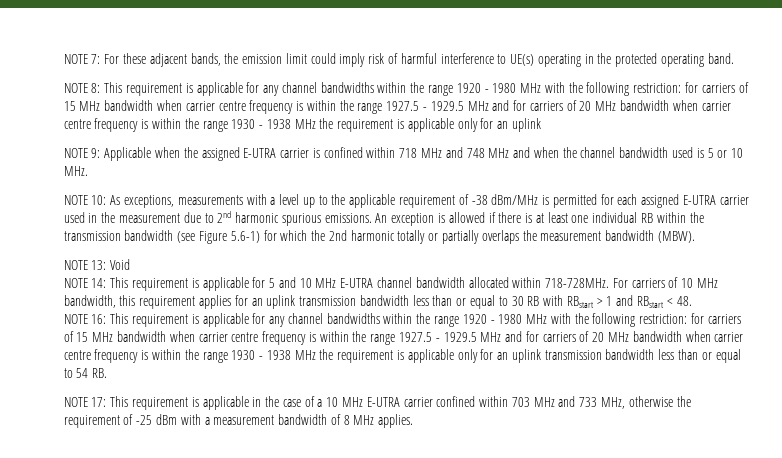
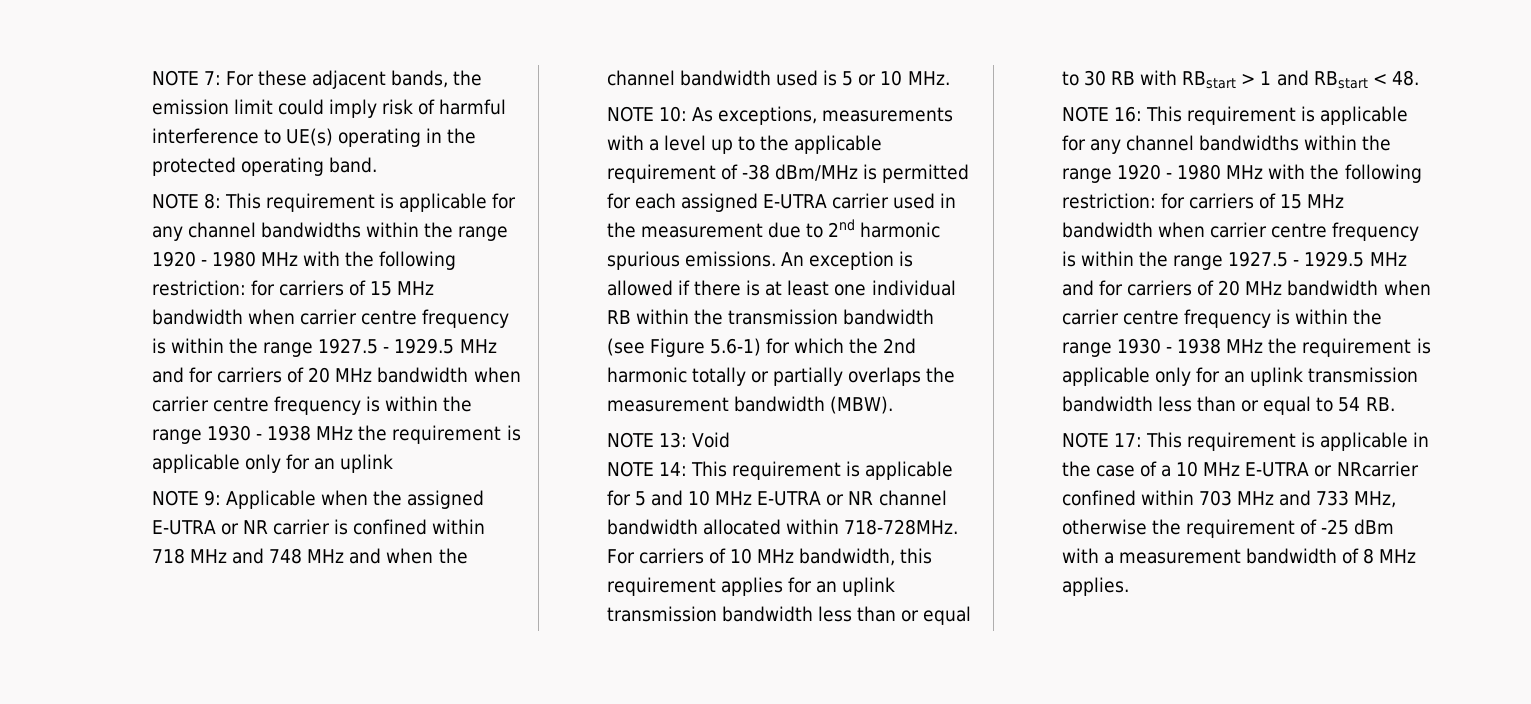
- NOTE 9: Applicable when the assigned E-UTRA carrier is confined within 718 MHz and 748 MHz and when the channel bandwidth used is 5 or 10 MHz.
+ NOTE 9: Applicable when the assigned E-UTRA or NR carrier is confined within 718 MHz and 748 MHz and when the channel bandwidth used is 5 or 10 MHz.
- NOTE 14: This requirement is applicable for 5 and 10 MHz E-UTRA channel bandwidth allocated within 718-728MHz.
+ NOTE 14: This requirement is applicable for 5 and 10 MHz E-UTRA or NR channel bandwidth allocated within 718-728MHz.
- NOTE 17: This requirement is applicable in the case of a 10 MHz E-UTRA carrier confined within 703 MHz and 733 MHz, otherwise the requirement of -25 dBm with a measurement bandwidth of 8 MHz applies.
+ NOTE 17: This requirement is applicable in the case of a 10 MHz E-UTRA or NRcarrier confined within 703 MHz and 733 MHz, otherwise the requirement of -25 dBm with a measurement bandwidth of 8 MHz applies.

